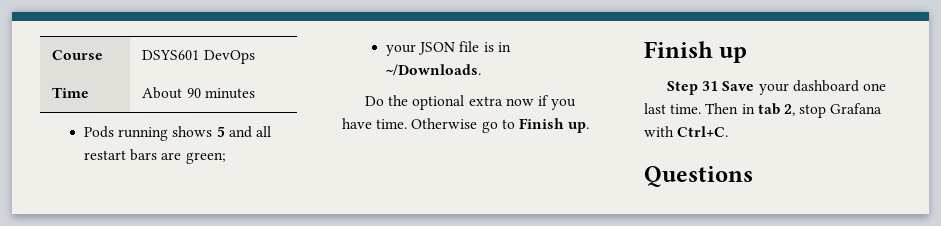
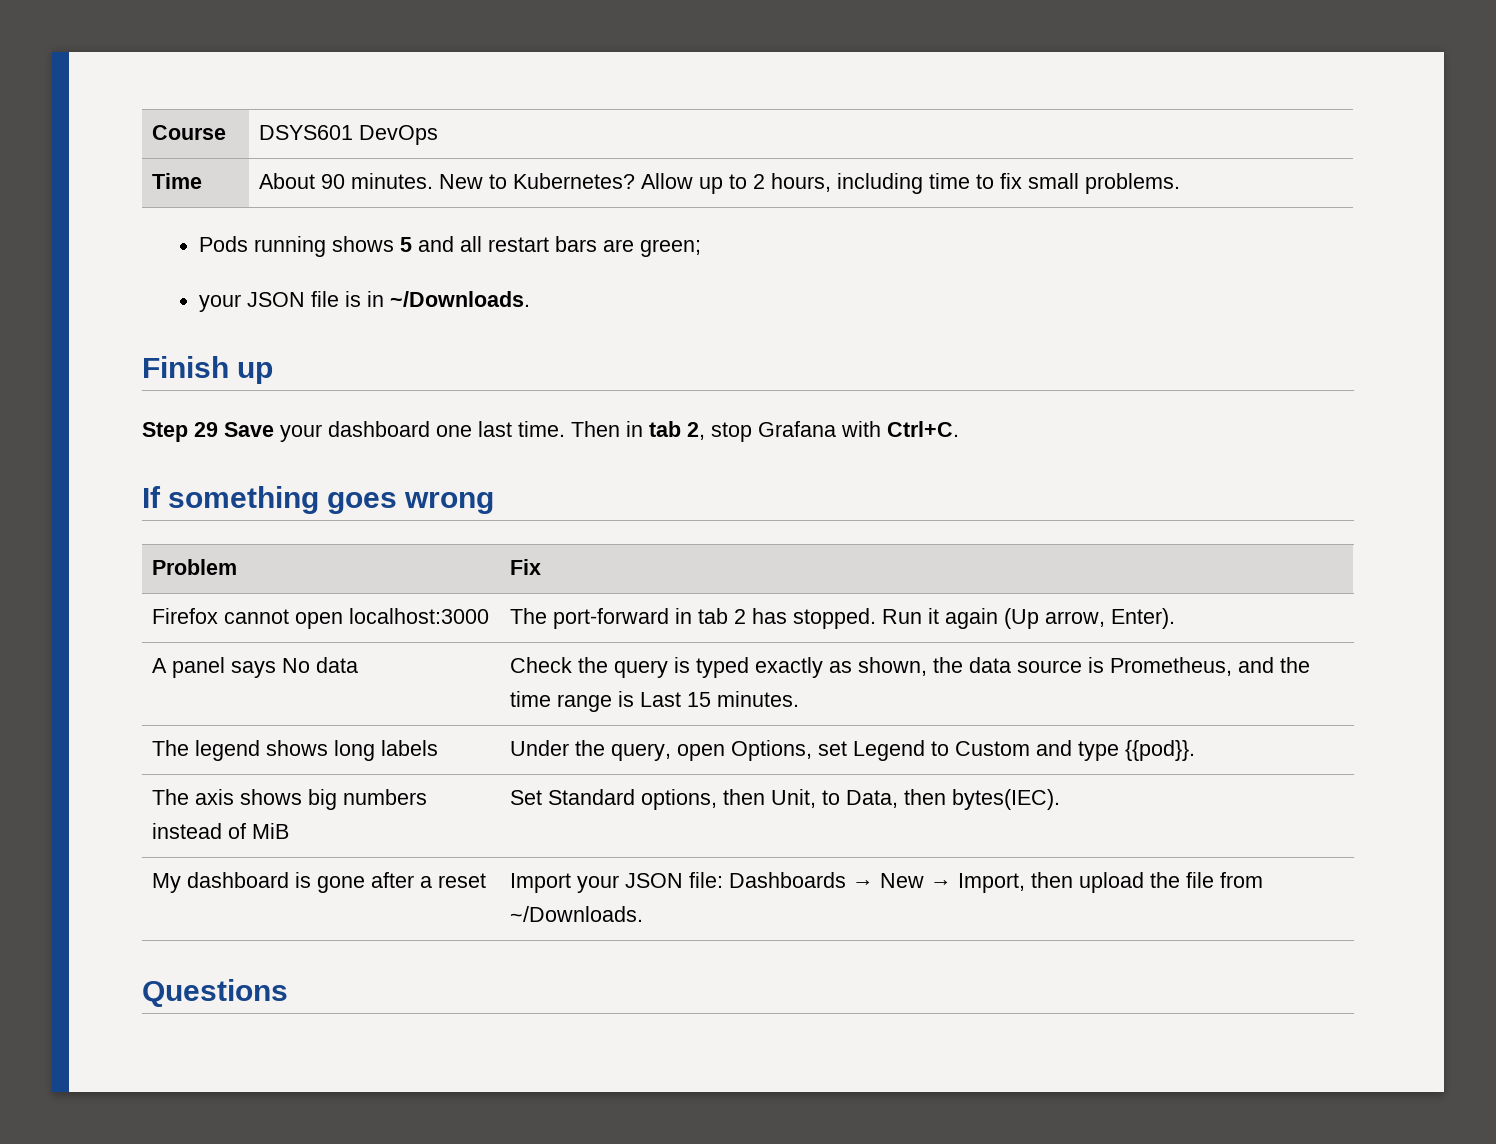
- Time | About 90 minutes
+ Time | About 90 minutes. New to Kubernetes? Allow up to 2 hours, including time to fix small problems.
- Do the optional extra now if you have time. Otherwise go to Finish up.
- Step 31 Save your dashboard one last time.
+ Step 29 Save your dashboard one last time.
+ If something goes wrong
+ Problem | Fix
+ Firefox cannot open localhost:3000 | The port-forward in tab 2 has stopped. Run it again (Up arrow, Enter).
+ A panel says No data | Check the query is typed exactly as shown, the data source is Prometheus, and the time range is Last 15 minutes.
+ The legend shows long labels | Under the query, open Options, set Legend to Custom and type {{pod}}.
+ The axis shows big numbers instead of MiB | Set Standard options, then Unit, to Data, then bytes(IEC).
+ My dashboard is gone after a reset | Import your JSON file: Dashboards → New → Import, then upload the file from ~/Downloads.

